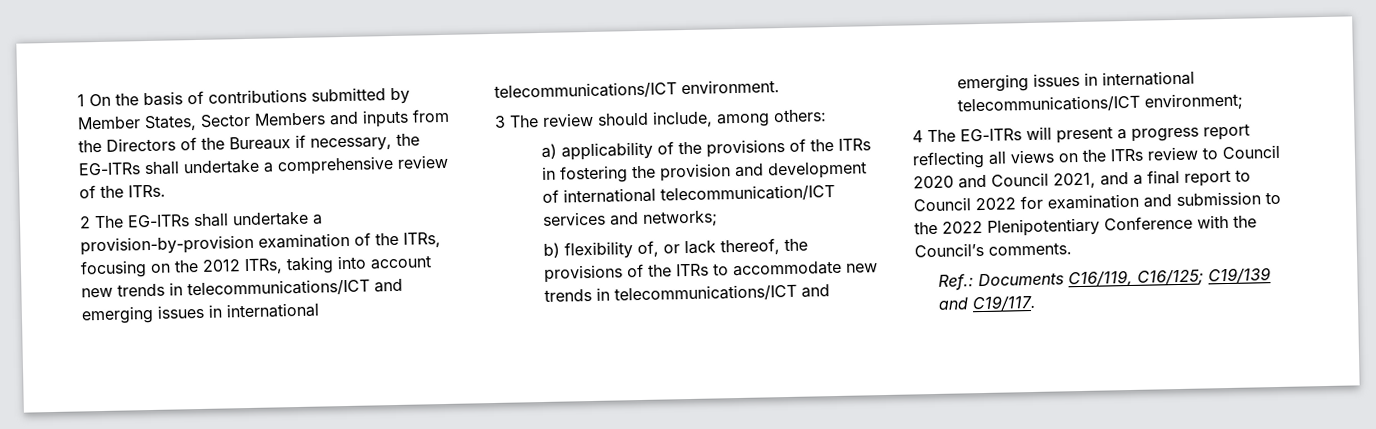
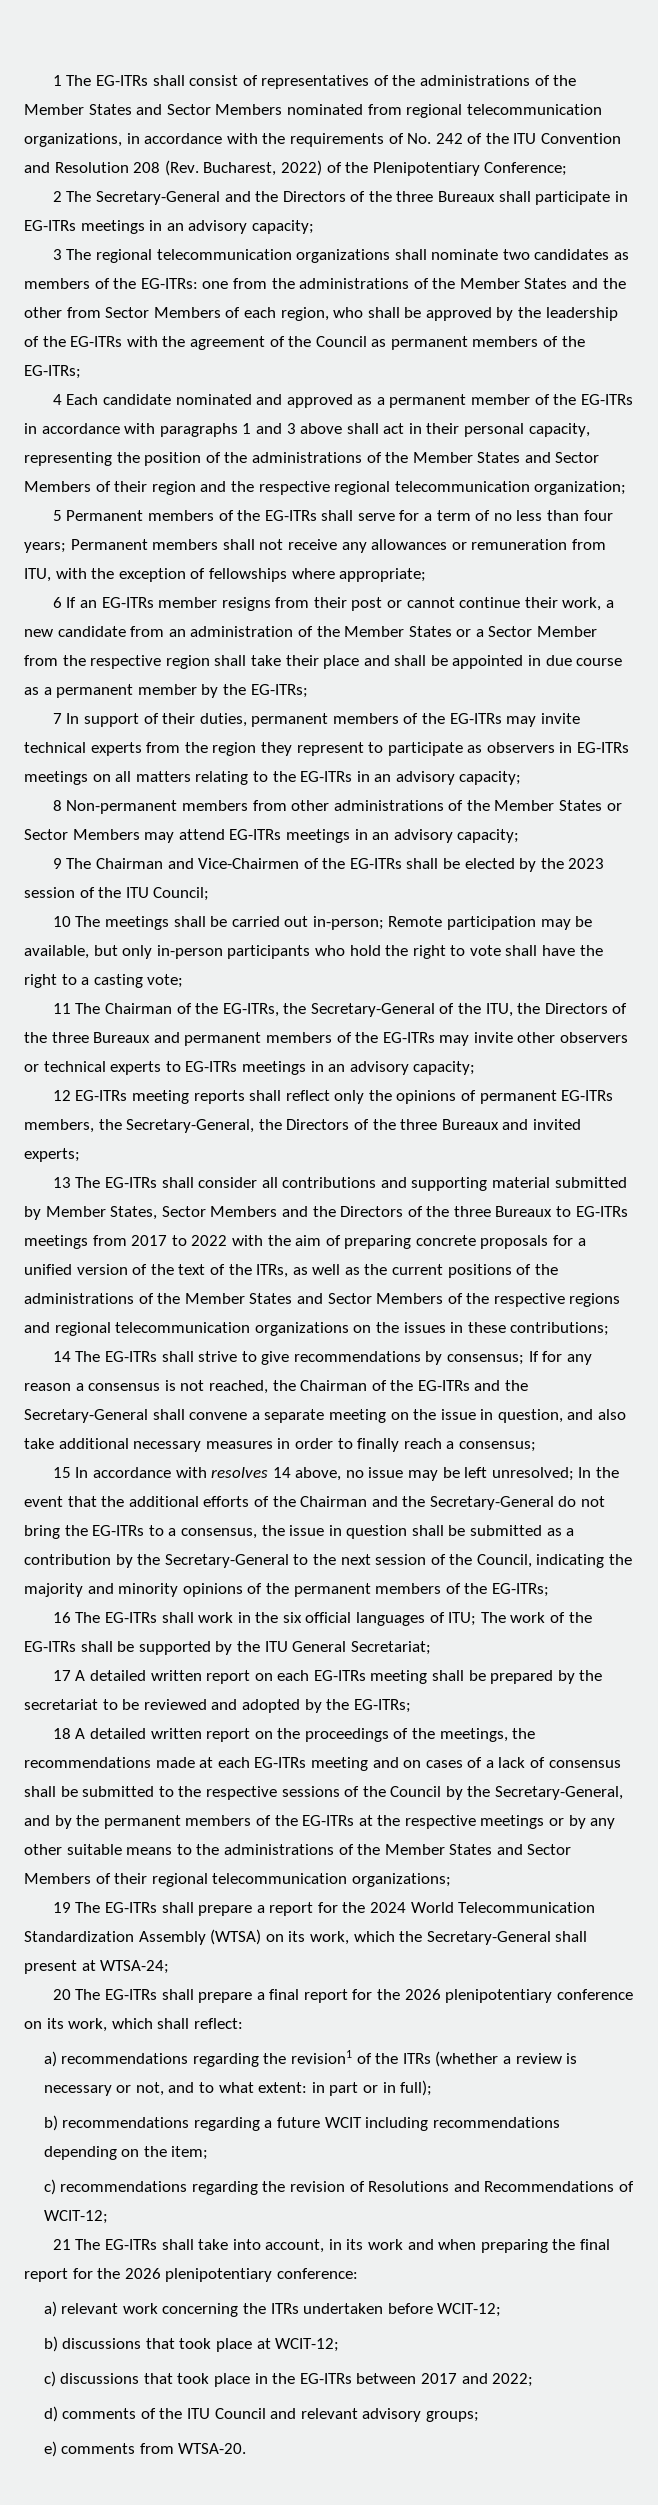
- 1 On the basis of contributions submitted by Member States, Sector Members and inputs from the Directors of the Bureaux if necessary, the EG-ITRs shall undertake a comprehensive review of the ITRs.
- 2 The EG-ITRs shall undertake a provision-by-provision examination of the ITRs, focusing on the 2012 ITRs, taking into account new trends in telecommunications/ICT and emerging issues in international telecommunications/ICT environment.
- 3 The review should include, among others:
- a) applicability of the provisions of the ITRs in fostering the provision and development of international telecommunication/ICT services and networks;
- b) flexibility of, or lack thereof, the provisions of the ITRs to accommodate new trends in telecommunications/ICT and emerging issues in international telecommunications/ICT environment;
- 4 The EG-ITRs will present a progress report reflecting all views on the ITRs review to Council 2020 and Council 2021, and a final report to Council 2022 for examination and submission to the 2022 Plenipotentiary Conference with the Council’s comments.
- Ref.: Documents C16/119, C16/125; C19/139 and C19/117.
+ 1 The EG-ITRs shall consist of representatives of the administrations of the Member States and Sector Members nominated from regional telecommunication organizations, in accordance with the requirements of No. 242 of the ITU Convention and Resolution 208 (Rev. Bucharest, 2022) of the Plenipotentiary Conference;
+ 2 The Secretary-General and the Directors of the three Bureaux shall participate in EG-ITRs meetings in an advisory capacity;
+ 3 The regional telecommunication organizations shall nominate two candidates as members of the EG-ITRs: one from the administrations of the Member States and the other from Sector Members of each region, who shall be approved by the leadership of the EG-ITRs with the agreement of the Council as permanent members of the EG-ITRs;
+ 4 Each candidate nominated and approved as a permanent member of the EG-ITRs in accordance with paragraphs 1 and 3 above shall act in their personal capacity, representing the position of the administrations of the Member States and Sector Members of their region and the respective regional telecommunication organization;
+ 5 Permanent members of the EG-ITRs shall serve for a term of no less than four years; Permanent members shall not receive any allowances or remuneration from ITU, with the exception of fellowships where appropriate;
+ 6 If an EG-ITRs member resigns from their post or cannot continue their work, a new candidate from an administration of the Member States or a Sector Member from the respective region shall take their place and shall be appointed in due course as a permanent member by the EG-ITRs;
+ 7 In support of their duties, permanent members of the EG-ITRs may invite technical experts from the region they represent to participate as observers in EG-ITRs meetings on all matters relating to the EG-ITRs in an advisory capacity;
+ 8 Non-permanent members from other administrations of the Member States or Sector Members may attend EG-ITRs meetings in an advisory capacity;
+ 9 The Chairman and Vice-Chairmen of the EG-ITRs shall be elected by the 2023 session of the ITU Council;
+ 10 The meetings shall be carried out in-person; Remote participation may be available, but only in-person participants who hold the right to vote shall have the right to a casting vote;
+ 11 The Chairman of the EG-ITRs, the Secretary-General of the ITU, the Directors of the three Bureaux and permanent members of the EG-ITRs may invite other observers or technical experts to EG-ITRs meetings in an advisory capacity;
+ 12 EG-ITRs meeting reports shall reflect only the opinions of permanent EG-ITRs members, the Secretary-General, the Directors of the three Bureaux and invited experts;
+ 13 The EG-ITRs shall consider all contributions and supporting material submitted by Member States, Sector Members and the Directors of the three Bureaux to EG-ITRs meetings from 2017 to 2022 with the aim of preparing concrete proposals for a unified version of the text of the ITRs, as well as the current positions of the administrations of the Member States and Sector Members of the respective regions and regional telecommunication organizations on the issues in these contributions;
+ 14 The EG-ITRs shall strive to give recommendations by consensus; If for any reason a consensus is not reached, the Chairman of the EG-ITRs and the Secretary-General shall convene a separate meeting on the issue in question, and also take additional necessary measures in order to finally reach a consensus;
+ 15 In accordance with resolves 14 above, no issue may be left unresolved; In the event that the additional efforts of the Chairman and the Secretary-General do not bring the EG-ITRs to a consensus, the issue in question shall be submitted as a contribution by the Secretary-General to the next session of the Council, indicating the majority and minority opinions of the permanent members of the EG-ITRs;
+ 16 The EG-ITRs shall work in the six official languages of ITU; The work of the EG-ITRs shall be supported by the ITU General Secretariat;
+ 17 A detailed written report on each EG-ITRs meeting shall be prepared by the secretariat to be reviewed and adopted by the EG-ITRs;
+ 18 A detailed written report on the proceedings of the meetings, the recommendations made at each EG-ITRs meeting and on cases of a lack of consensus shall be submitted to the respective sessions of the Council by the Secretary-General, and by the permanent members of the EG-ITRs at the respective meetings or by any other suitable means to the administrations of the Member States and Sector Members of their regional telecommunication organizations;
+ 19 The EG-ITRs shall prepare a report for the 2024 World Telecommunication Standardization Assembly (WTSA) on its work, which the Secretary-General shall present at WTSA-24;
+ 20 The EG-ITRs shall prepare a final report for the 2026 plenipotentiary conference on its work, which shall reflect:
+ a) recommendations regarding the revision1 of the ITRs (whether a review is necessary or not, and to what extent: in part or in full);
+ b) recommendations regarding a future WCIT including recommendations depending on the item;
+ c) recommendations regarding the revision of Resolutions and Recommendations of WCIT-12;
+ 21 The EG-ITRs shall take into account, in its work and when preparing the final report for the 2026 plenipotentiary conference:
+ a) relevant work concerning the ITRs undertaken before WCIT-12;
+ b) discussions that took place at WCIT-12;
+ c) discussions that took place in the EG-ITRs between 2017 and 2022;
+ d) comments of the ITU Council and relevant advisory groups;
+ e) comments from WTSA-20.

